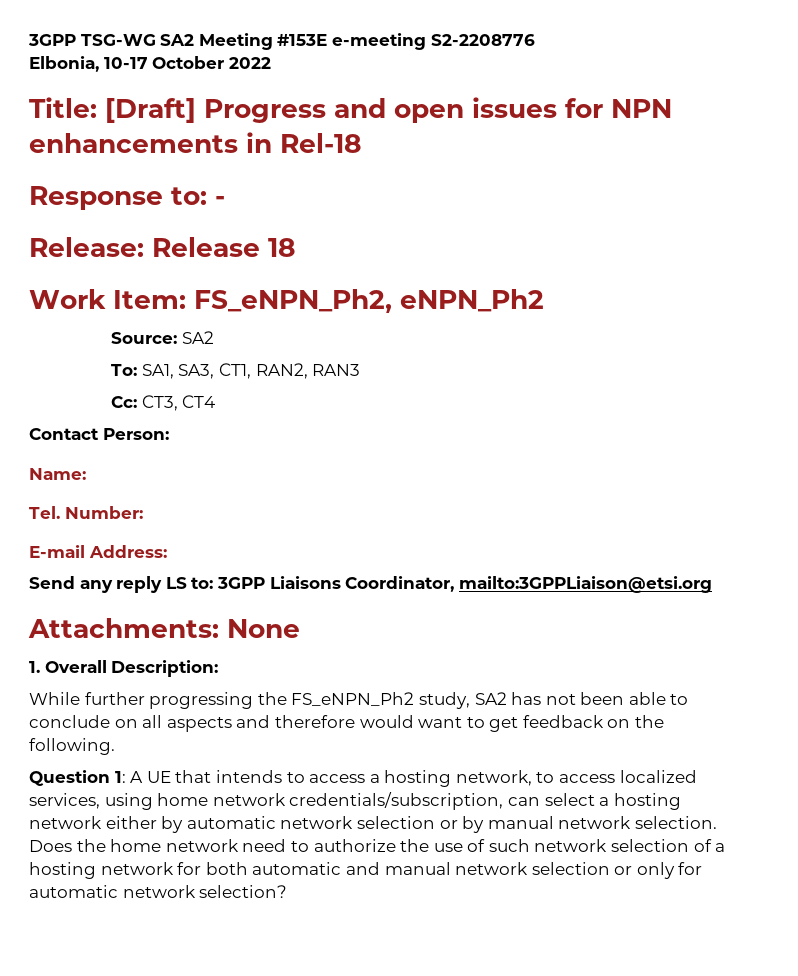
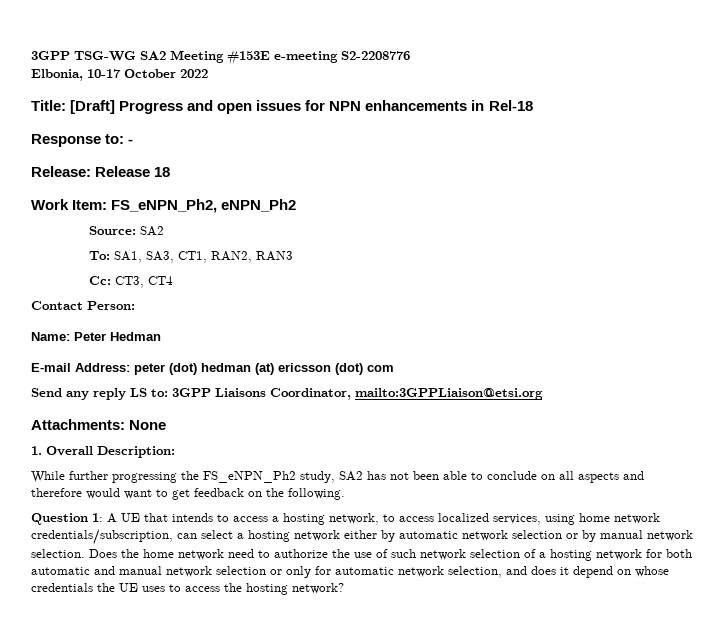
- Name:
- Tel. Number:
+ Name: Peter Hedman
- E-mail Address:
+ E-mail Address: peter (dot) hedman (at) ericsson (dot) com
- Does the home network need to authorize the use of such network selection of a hosting network for both automatic and manual network selection or only for automatic network selection?
+ Does the home network need to authorize the use of such network selection of a hosting network for both automatic and manual network selection or only for automatic network selection, and does it depend on whose credentials the UE uses to access the hosting network?

